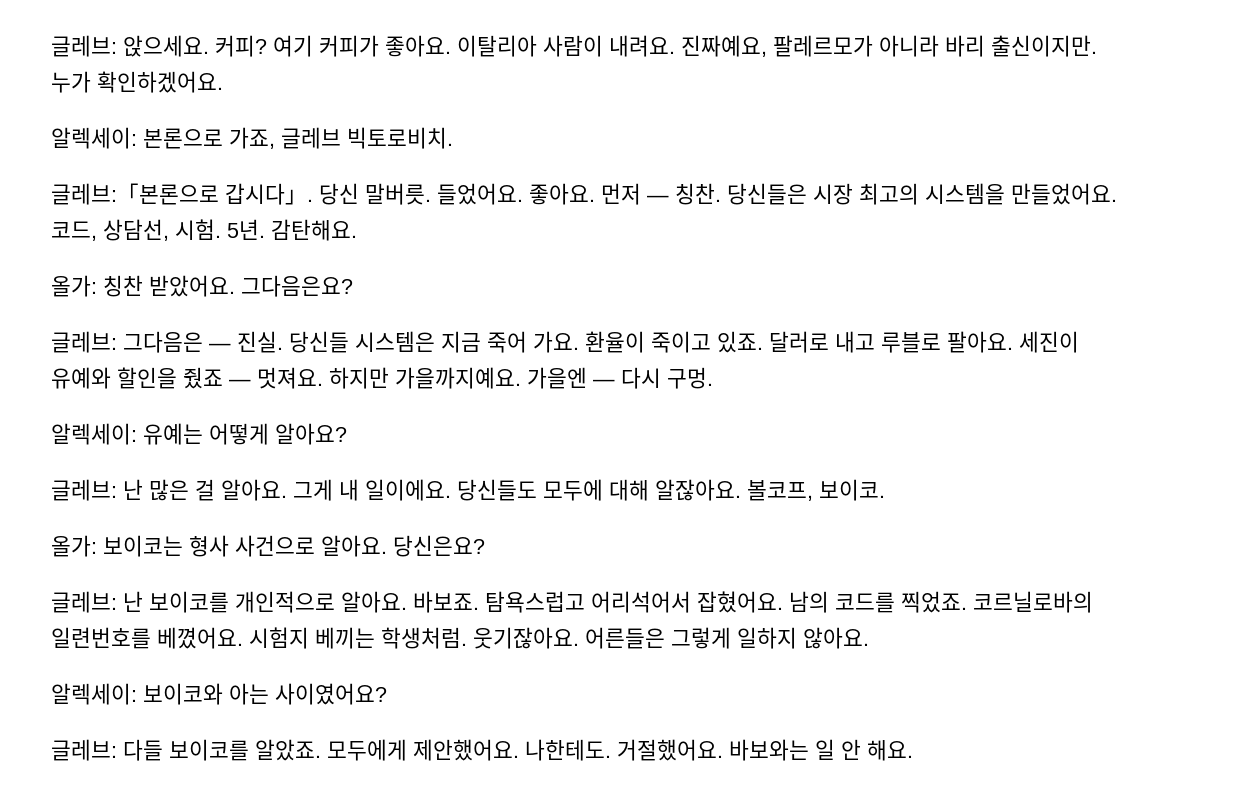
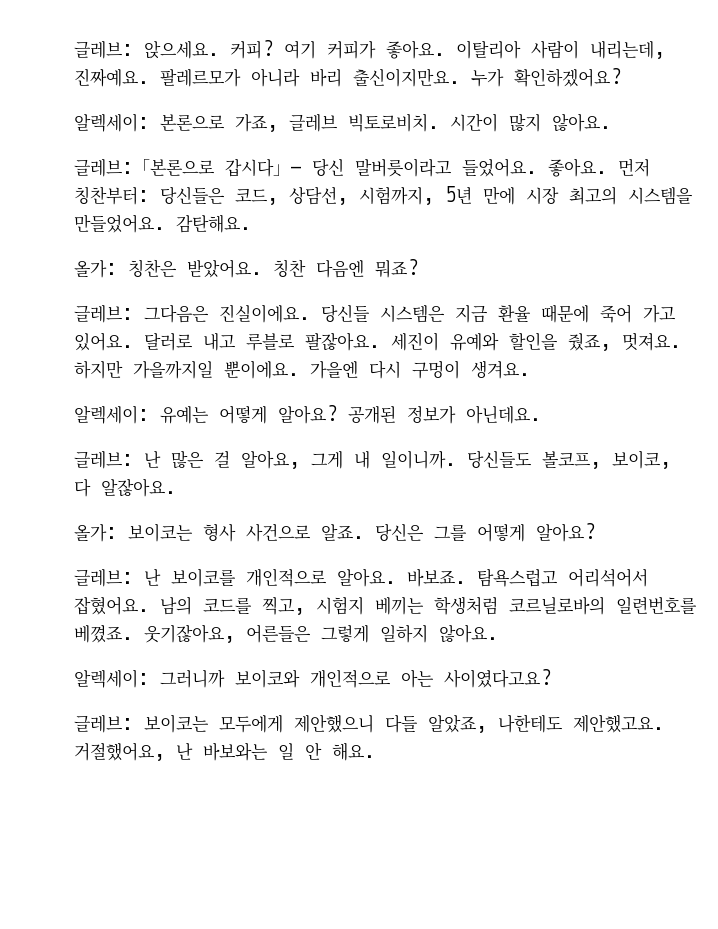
- 이탈리아 사람이 내려요. 진짜예요, 팔레르모가 아니라 바리 출신이지만. 누가 확인하겠어요.
+ 이탈리아 사람이 내리는데, 진짜예요. 팔레르모가 아니라 바리 출신이지만요. 누가 확인하겠어요?
+ 시간이 많지 않아요.
- 글레브:「본론으로 갑시다」. 당신 말버릇. 들었어요. 좋아요. 먼저 — 칭찬. 당신들은 시장 최고의 시스템을 만들었어요. 코드, 상담선, 시험. 5년. 감탄해요.
- 올가: 칭찬 받았어요. 그다음은요?
+ 글레브:「본론으로 갑시다」— 당신 말버릇이라고 들었어요. 좋아요. 먼저 칭찬부터: 당신들은 코드, 상담선, 시험까지, 5년 만에 시장 최고의 시스템을 만들었어요. 감탄해요.
+ 올가: 칭찬은 받았어요. 칭찬 다음엔 뭐죠?
- 글레브: 그다음은 — 진실.
+ 글레브: 그다음은 진실이에요.
- 당신들 시스템은 지금 죽어 가요. 환율이 죽이고 있죠.
+ 당신들 시스템은 지금 환율 때문에 죽어 가고 있어요.
- 달러로 내고 루블로 팔아요.
+ 달러로 내고 루블로 팔잖아요.
- 세진이 유예와 할인을 줬죠 — 멋져요. 하지만 가을까지예요. 가을엔 — 다시 구멍.
+ 세진이 유예와 할인을 줬죠, 멋져요. 하지만 가을까지일 뿐이에요. 가을엔 다시 구멍이 생겨요.
+ 공개된 정보가 아닌데요.
- 글레브: 난 많은 걸 알아요. 그게 내 일이에요. 당신들도 모두에 대해 알잖아요. 볼코프, 보이코.
+ 글레브: 난 많은 걸 알아요, 그게 내 일이니까. 당신들도 볼코프, 보이코, 다 알잖아요.
- 올가: 보이코는 형사 사건으로 알아요. 당신은요?
+ 올가: 보이코는 형사 사건으로 알죠. 당신은 그를 어떻게 알아요?
- 남의 코드를 찍었죠. 코르닐로바의 일련번호를 베꼈어요. 시험지 베끼는 학생처럼. 웃기잖아요. 어른들은 그렇게 일하지 않아요.
+ 남의 코드를 찍고, 시험지 베끼는 학생처럼 코르닐로바의 일련번호를 베꼈죠. 웃기잖아요, 어른들은 그렇게 일하지 않아요.
- 알렉세이: 보이코와 아는 사이였어요?
- 글레브: 다들 보이코를 알았죠. 모두에게 제안했어요. 나한테도. 거절했어요. 바보와는 일 안 해요.
+ 알렉세이: 그러니까 보이코와 개인적으로 아는 사이였다고요?
+ 글레브: 보이코는 모두에게 제안했으니 다들 알았죠, 나한테도 제안했고요. 거절했어요, 난 바보와는 일 안 해요.

